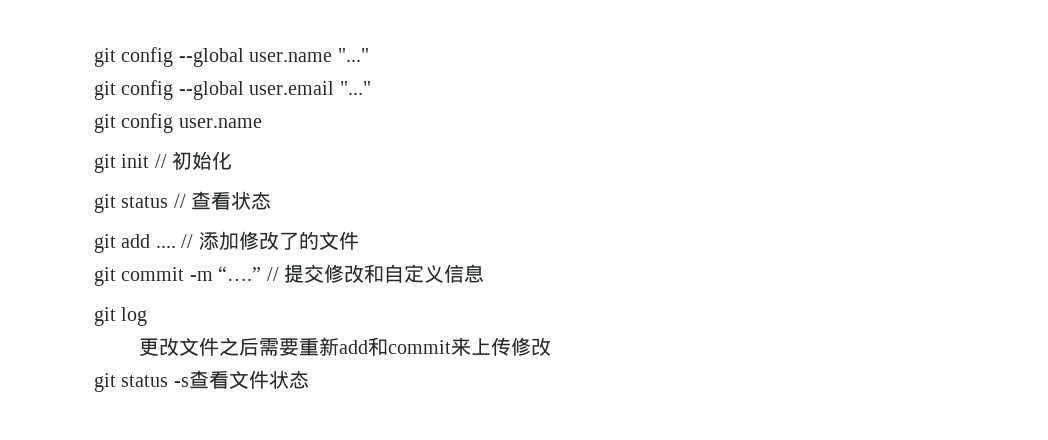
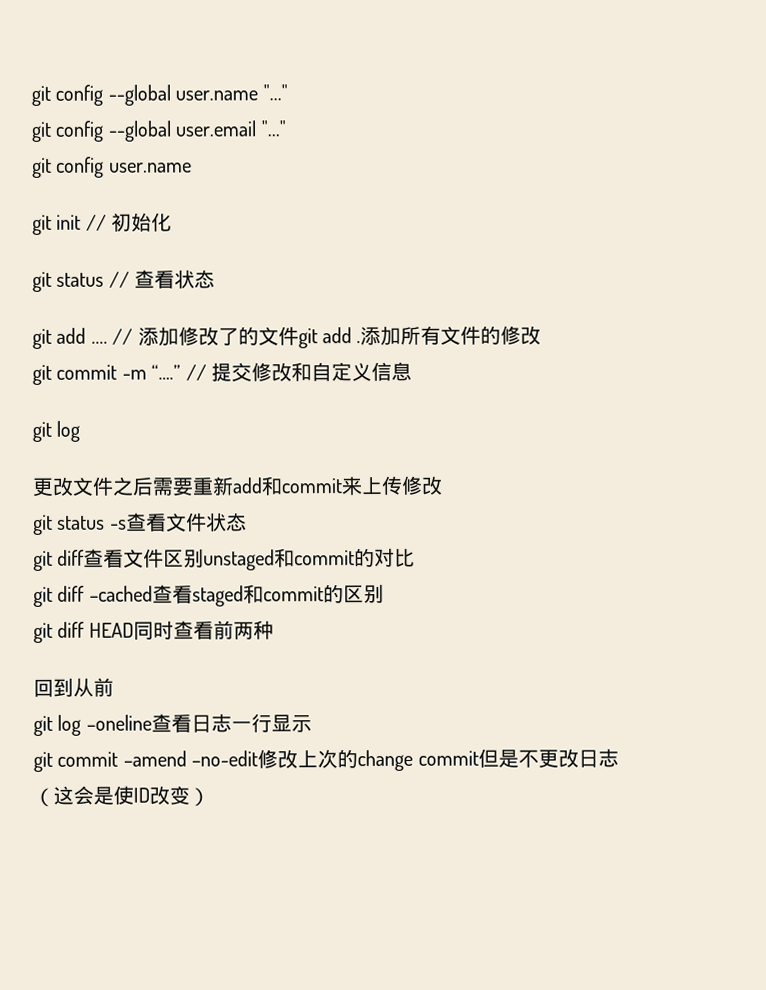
- // 添加修改了的文件
+ // 添加修改了的文件git add .添加所有文件的修改
+ git diff查看文件区别unstaged和commit的对比
+ git diff –cached查看staged和commit的区别
+ git diff HEAD同时查看前两种
+ 回到从前
+ git log –oneline查看日志一行显示
+ git commit –amend –no-edit修改上次的change commit但是不更改日志
+ （这会是使ID改变）

